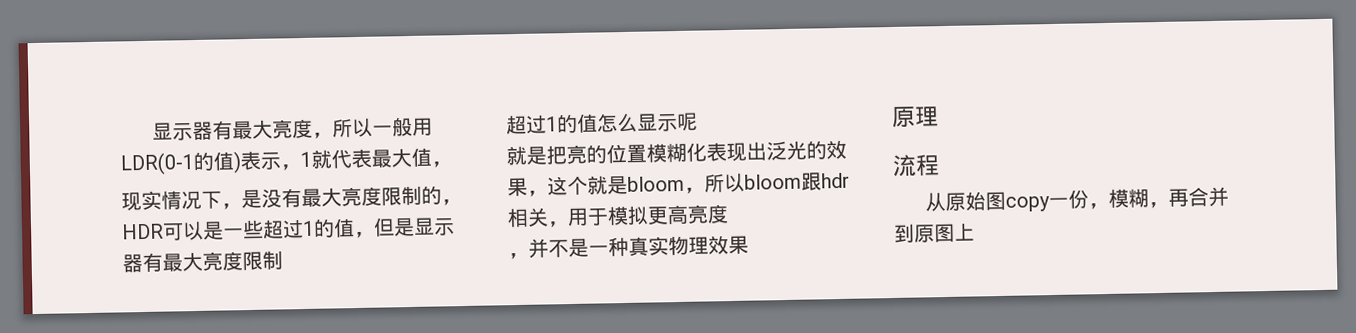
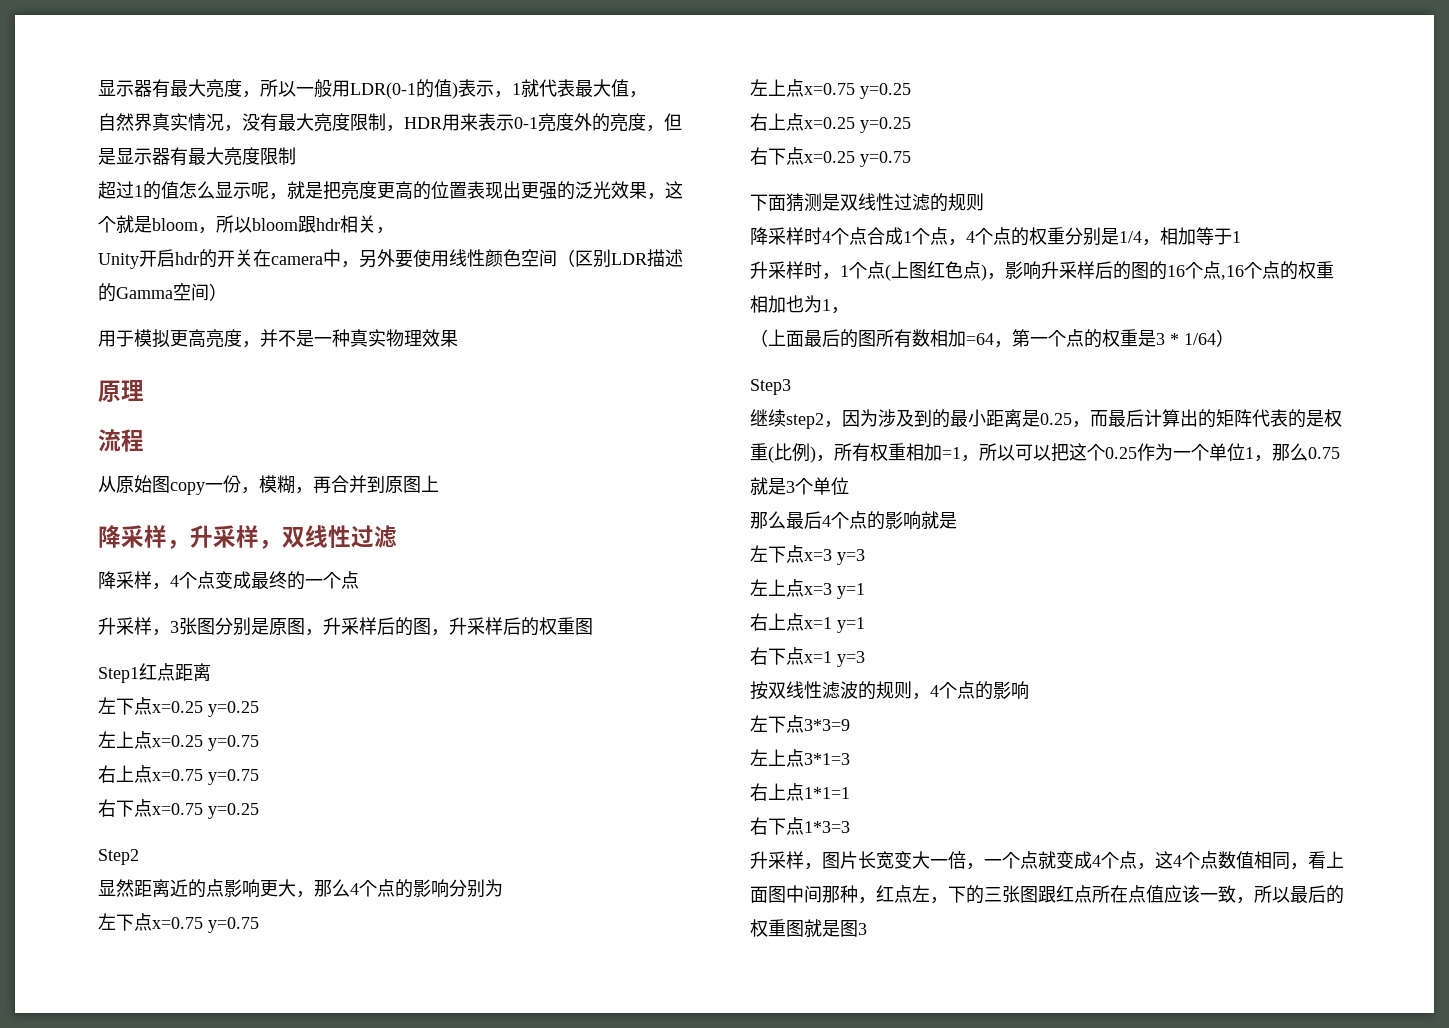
- 现实情况下，是没有最大亮度限制的，HDR可以是一些超过1的值，但是显示器有最大亮度限制
+ 自然界真实情况，没有最大亮度限制，HDR用来表示0-1亮度外的亮度，但是显示器有最大亮度限制
- 超过1的值怎么显示呢
- 就是把亮的位置模糊化表现出泛光的效果，这个就是bloom，所以bloom跟hdr相关，用于模拟更高亮度
- ，并不是一种真实物理效果
+ 超过1的值怎么显示呢，就是把亮度更高的位置表现出更强的泛光效果，这个就是bloom，所以bloom跟hdr相关，
+ Unity开启hdr的开关在camera中，另外要使用线性颜色空间（区别LDR描述的Gamma空间）
+ 用于模拟更高亮度，并不是一种真实物理效果
+ 降采样，升采样，双线性过滤
+ 降采样，4个点变成最终的一个点
+ 升采样，3张图分别是原图，升采样后的图，升采样后的权重图
+ Step1红点距离
+ 左下点x=0.25 y=0.25
+ 左上点x=0.25 y=0.75
+ 右上点x=0.75 y=0.75
+ 右下点x=0.75 y=0.25
+ Step2
+ 显然距离近的点影响更大，那么4个点的影响分别为
+ 左下点x=0.75 y=0.75
+ 左上点x=0.75 y=0.25
+ 右上点x=0.25 y=0.25
+ 右下点x=0.25 y=0.75
+ 下面猜测是双线性过滤的规则
+ 降采样时4个点合成1个点，4个点的权重分别是1/4，相加等于1
+ 升采样时，1个点(上图红色点)，影响升采样后的图的16个点,16个点的权重相加也为1，
+ （上面最后的图所有数相加=64，第一个点的权重是3 * 1/64）
+ Step3
+ 继续step2，因为涉及到的最小距离是0.25，而最后计算出的矩阵代表的是权重(比例)，所有权重相加=1，所以可以把这个0.25作为一个单位1，那么0.75就是3个单位
+ 那么最后4个点的影响就是
+ 左下点x=3 y=3
+ 左上点x=3 y=1
+ 右上点x=1 y=1
+ 右下点x=1 y=3
+ 按双线性滤波的规则，4个点的影响
+ 左下点3*3=9
+ 左上点3*1=3
+ 右上点1*1=1
+ 右下点1*3=3
+ 升采样，图片长宽变大一倍，一个点就变成4个点，这4个点数值相同，看上面图中间那种，红点左，下的三张图跟红点所在点值应该一致，所以最后的权重图就是图3

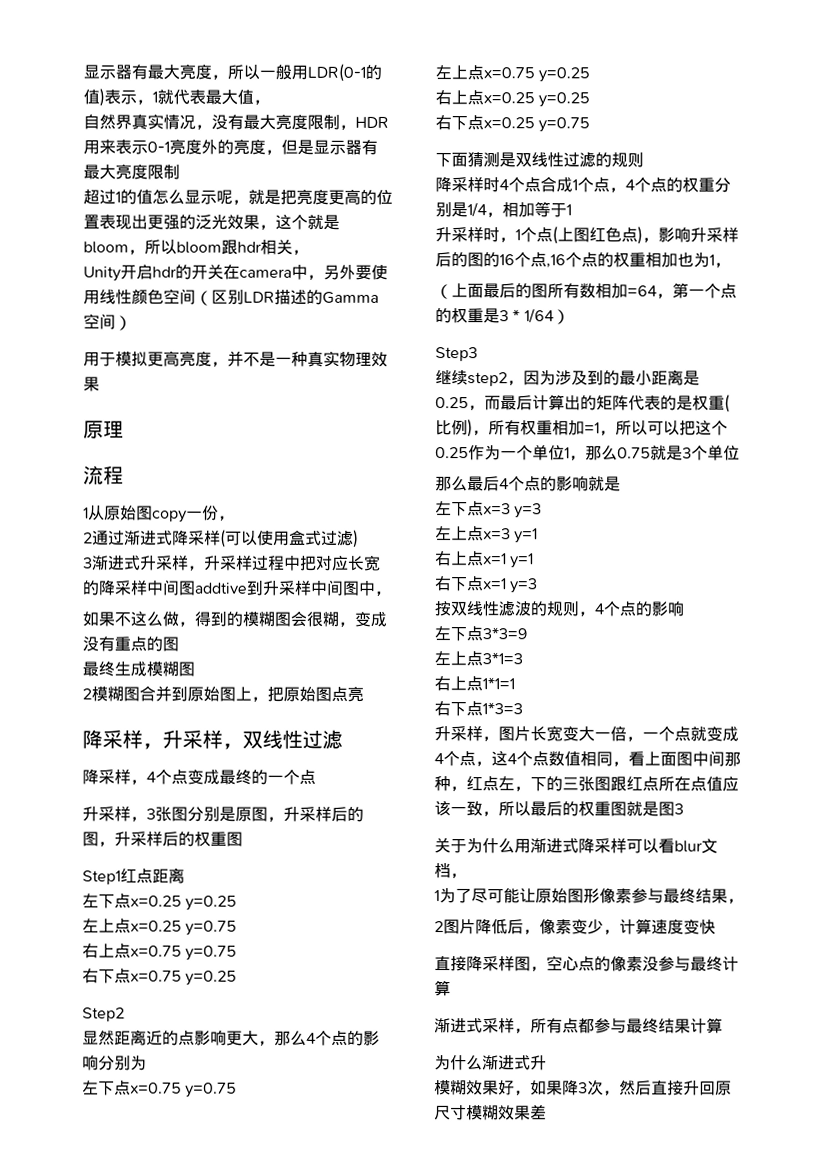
- 从原始图copy一份，模糊，再合并到原图上
+ 1从原始图copy一份，
+ 2通过渐进式降采样(可以使用盒式过滤)
+ 3渐进式升采样，升采样过程中把对应长宽的降采样中间图addtive到升采样中间图中，
+ 如果不这么做，得到的模糊图会很糊，变成没有重点的图
+ 最终生成模糊图
+ 2模糊图合并到原始图上，把原始图点亮
+ 关于为什么用渐进式降采样可以看blur文档，
+ 1为了尽可能让原始图形像素参与最终结果，
+ 2图片降低后，像素变少，计算速度变快
+ 直接降采样图，空心点的像素没参与最终计算
+ 渐进式采样，所有点都参与最终结果计算
+ 为什么渐进式升
+ 模糊效果好，如果降3次，然后直接升回原尺寸模糊效果差

